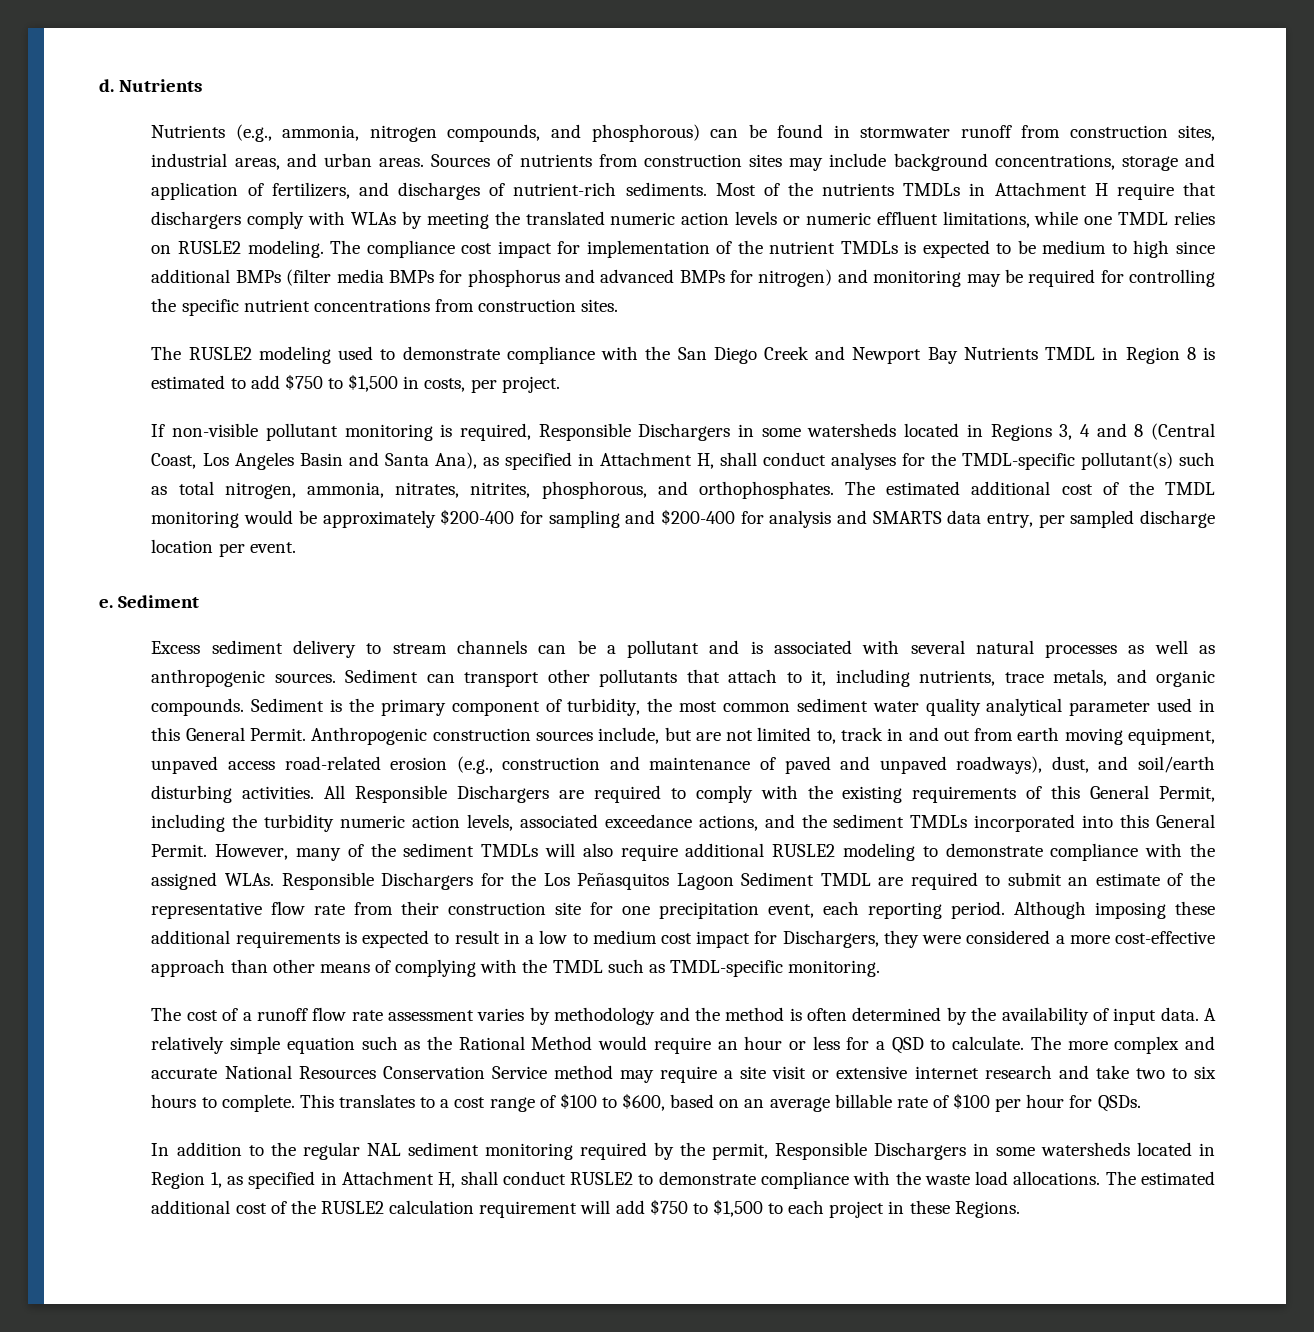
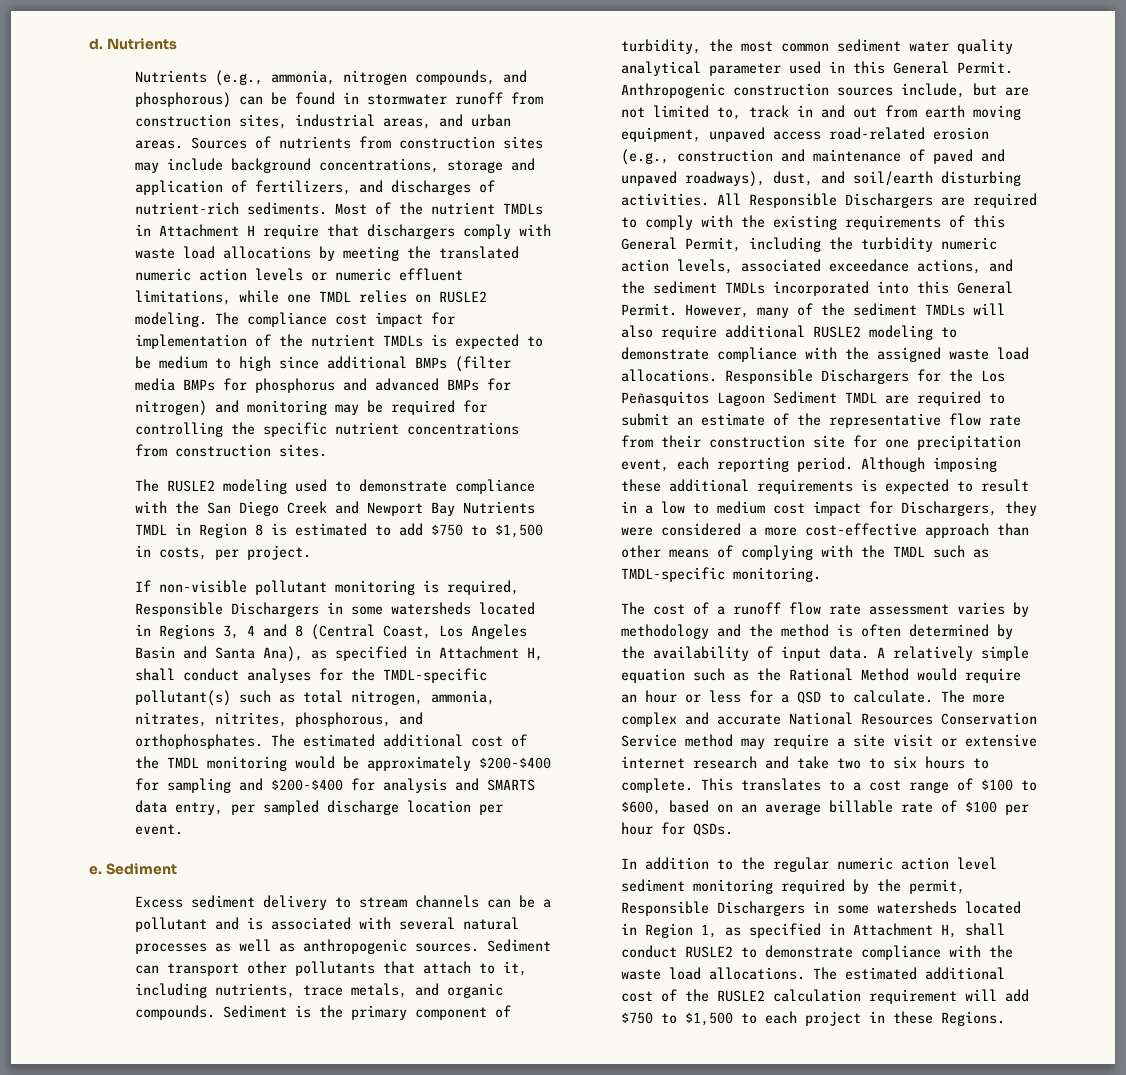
- Most of the nutrients TMDLs in Attachment H require that dischargers comply with WLAs by meeting the translated numeric action levels or numeric effluent limitations, while one TMDL relies on RUSLE2 modeling.
+ Most of the nutrient TMDLs in Attachment H require that dischargers comply with waste load allocations by meeting the translated numeric action levels or numeric effluent limitations, while one TMDL relies on RUSLE2 modeling.
- The estimated additional cost of the TMDL monitoring would be approximately $200-400 for sampling and $200-400 for analysis and SMARTS data entry, per sampled discharge location per event.
+ The estimated additional cost of the TMDL monitoring would be approximately $200-$400 for sampling and $200-$400 for analysis and SMARTS data entry, per sampled discharge location per event.
- However, many of the sediment TMDLs will also require additional RUSLE2 modeling to demonstrate compliance with the assigned WLAs.
+ However, many of the sediment TMDLs will also require additional RUSLE2 modeling to demonstrate compliance with the assigned waste load allocations.
- In addition to the regular NAL sediment monitoring required by the permit, Responsible Dischargers in some watersheds located in Region 1, as specified in Attachment H, shall conduct RUSLE2 to demonstrate compliance with the waste load allocations.
+ In addition to the regular numeric action level sediment monitoring required by the permit, Responsible Dischargers in some watersheds located in Region 1, as specified in Attachment H, shall conduct RUSLE2 to demonstrate compliance with the waste load allocations.

